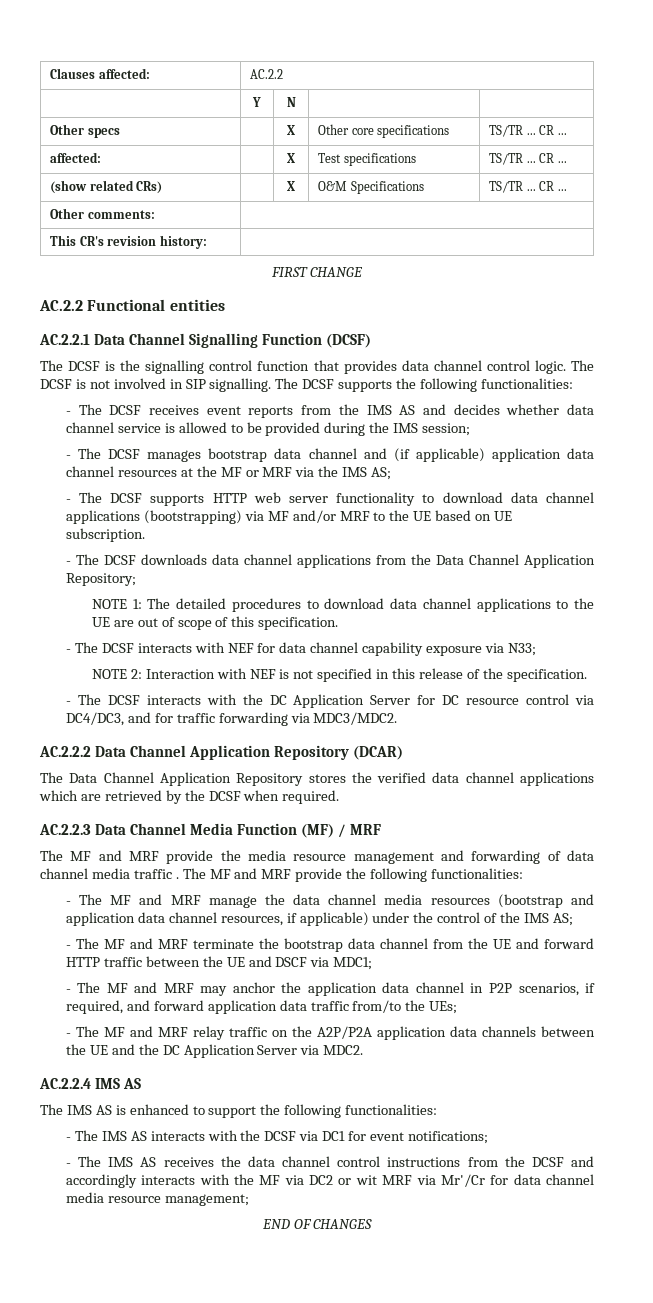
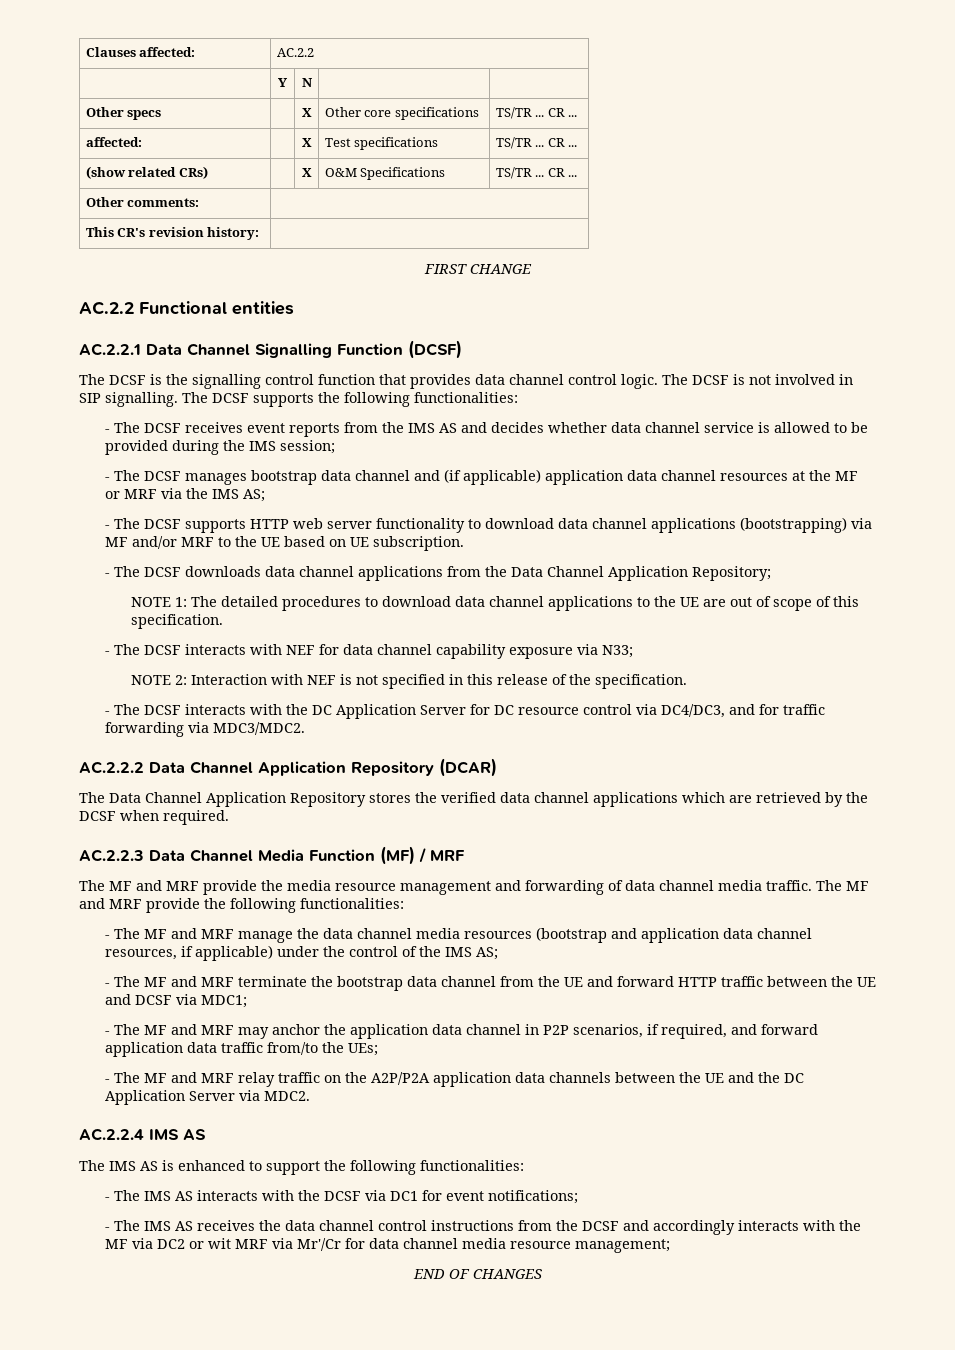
- The MF and MRF provide the media resource management and forwarding of data channel media traffic .
+ The MF and MRF provide the media resource management and forwarding of data channel media traffic.
- - The MF and MRF terminate the bootstrap data channel from the UE and forward HTTP traffic between the UE and DSCF via MDC1;
+ - The MF and MRF terminate the bootstrap data channel from the UE and forward HTTP traffic between the UE and DCSF via MDC1;

